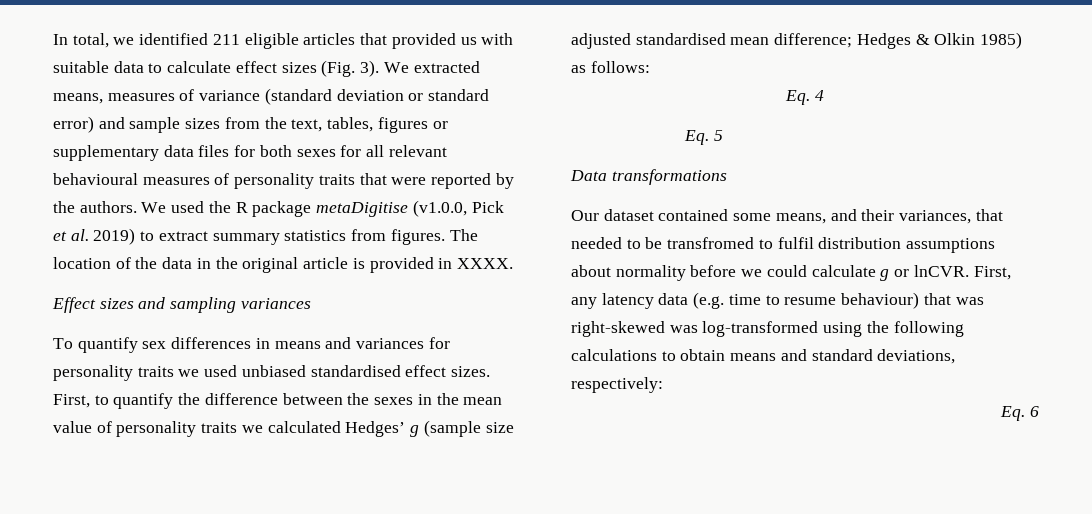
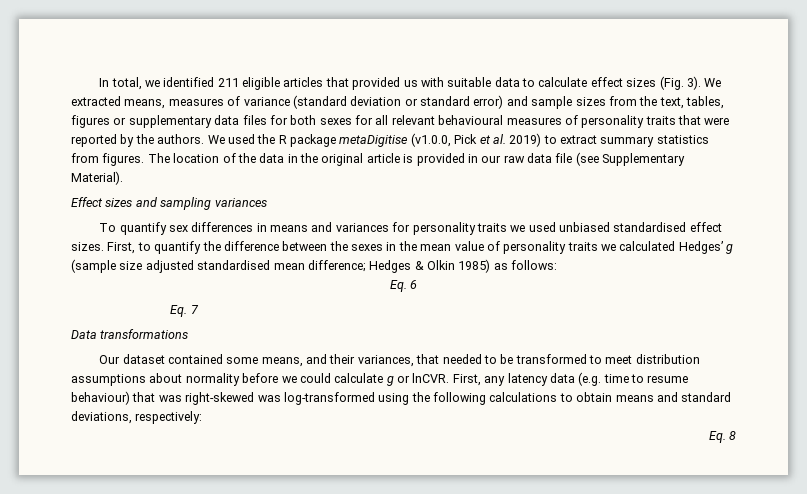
- The location of the data in the original article is provided in XXXX.
+ The location of the data in the original article is provided in our raw data file (see Supplementary Material).
- Eq. 4
- Eq. 5
+ Eq. 6
+ Eq. 7
- Our dataset contained some means, and their variances, that needed to be transfromed to fulfil distribution assumptions about normality before we could calculate g or lnCVR.
+ Our dataset contained some means, and their variances, that needed to be transformed to meet distribution assumptions about normality before we could calculate g or lnCVR.
- Eq. 6
+ Eq. 8

